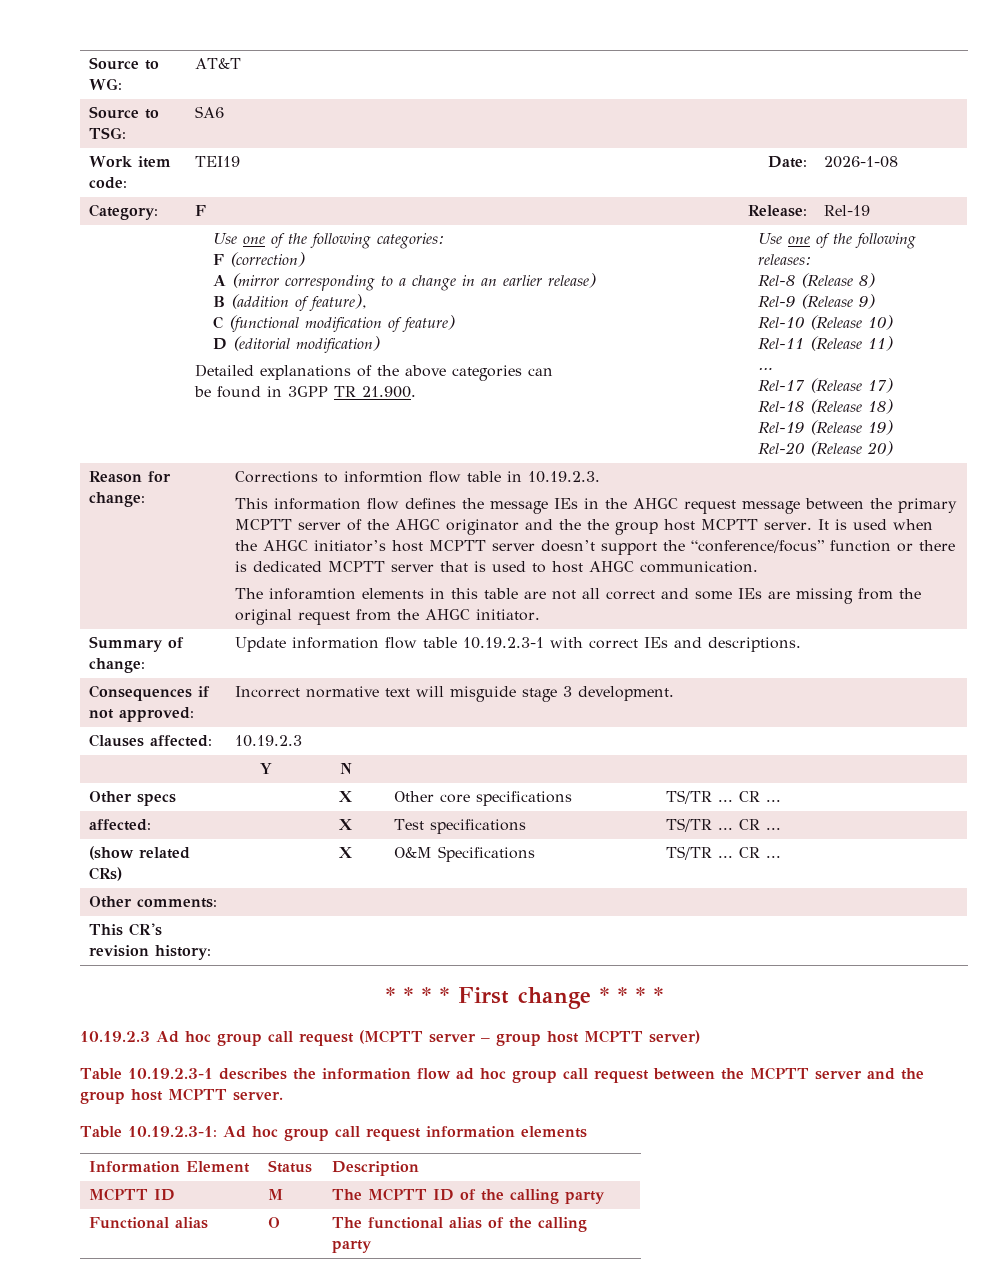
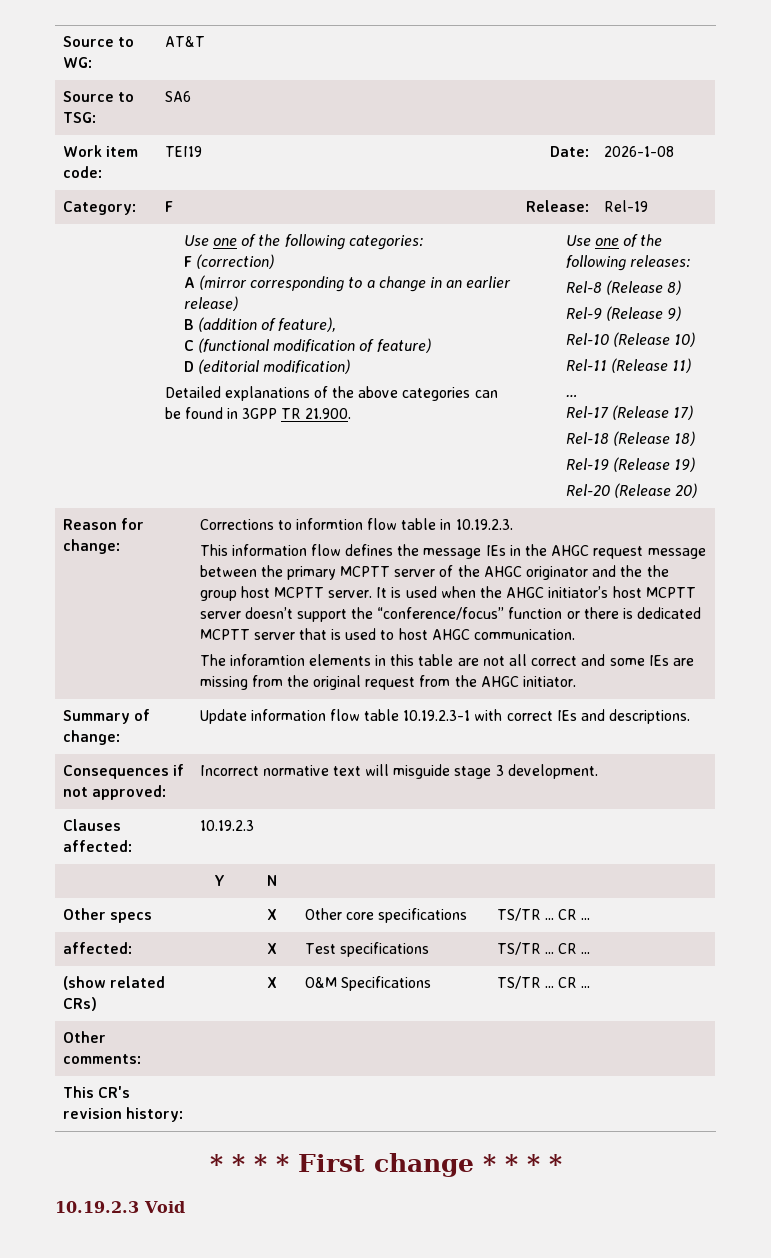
- 10.19.2.3 Ad hoc group call request (MCPTT server – group host MCPTT server)
- Table 10.19.2.3-1 describes the information flow ad hoc group call request between the MCPTT server and the group host MCPTT server.
- Table 10.19.2.3-1: Ad hoc group call request information elements
- Information Element | Status | Description
- MCPTT ID | M | The MCPTT ID of the calling party
- Functional alias | O | The functional alias of the calling party
+ 10.19.2.3 Void

